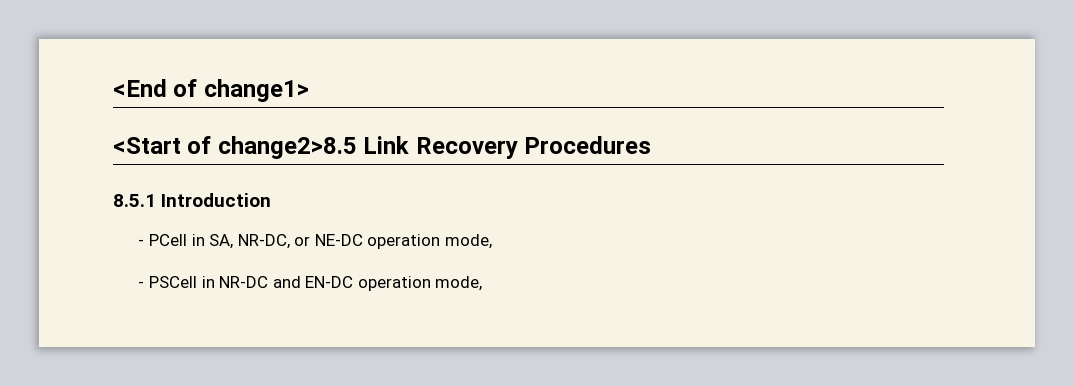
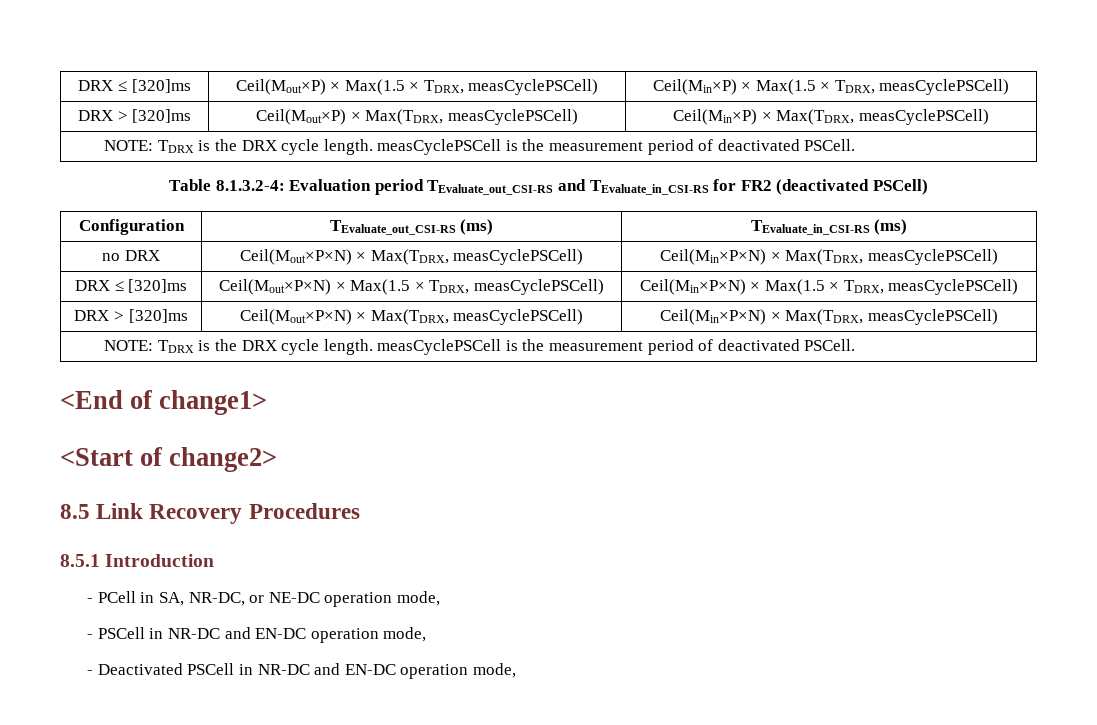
+ DRX ≤ [320]ms | Ceil(Mout×P) × Max(1.5 × TDRX, measCyclePSCell) | Ceil(Min×P) × Max(1.5 × TDRX, measCyclePSCell)
+ DRX > [320]ms | Ceil(Mout×P) × Max(TDRX, measCyclePSCell) | Ceil(Min×P) × Max(TDRX, measCyclePSCell)
+ NOTE: TDRX is the DRX cycle length. measCyclePSCell is the measurement period of deactivated PSCell.
+ Table 8.1.3.2-4: Evaluation period TEvaluate_out_CSI-RS and TEvaluate_in_CSI-RS for FR2 (deactivated PSCell)
+ Configuration | TEvaluate_out_CSI-RS (ms) | TEvaluate_in_CSI-RS (ms)
+ no DRX | Ceil(Mout×P×N) × Max(TDRX, measCyclePSCell) | Ceil(Min×P×N) × Max(TDRX, measCyclePSCell)
+ DRX ≤ [320]ms | Ceil(Mout×P×N) × Max(1.5 × TDRX, measCyclePSCell) | Ceil(Min×P×N) × Max(1.5 × TDRX, measCyclePSCell)
+ DRX > [320]ms | Ceil(Mout×P×N) × Max(TDRX, measCyclePSCell) | Ceil(Min×P×N) × Max(TDRX, measCyclePSCell)
+ NOTE: TDRX is the DRX cycle length. measCyclePSCell is the measurement period of deactivated PSCell.
- <Start of change2>8.5 Link Recovery Procedures
+ <Start of change2>
+ 8.5 Link Recovery Procedures
+ - Deactivated PSCell in NR-DC and EN-DC operation mode,

